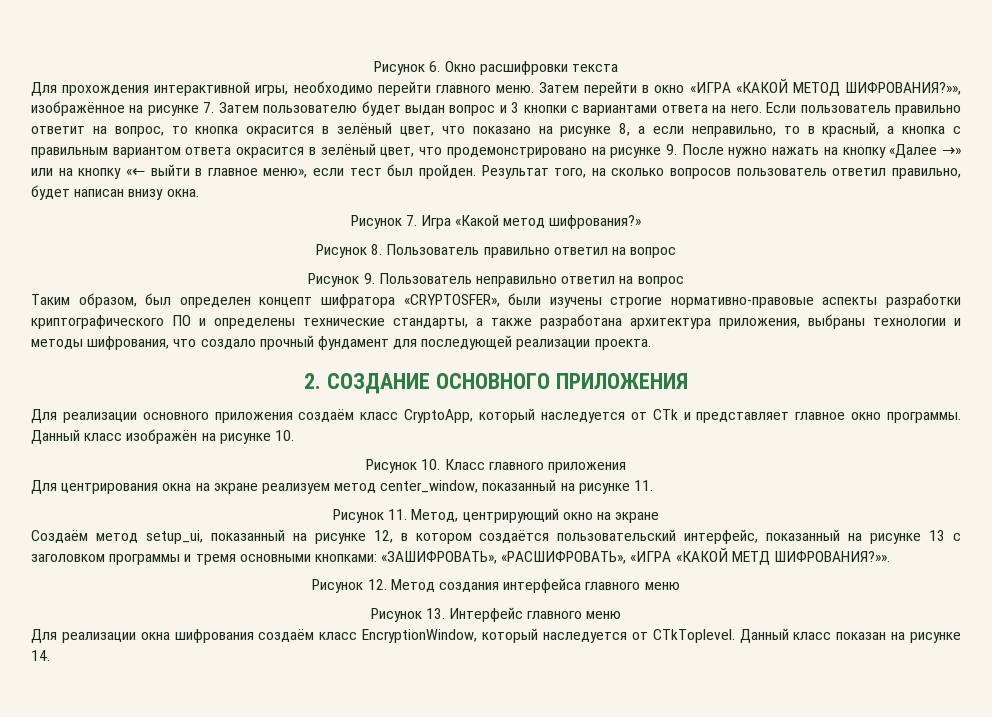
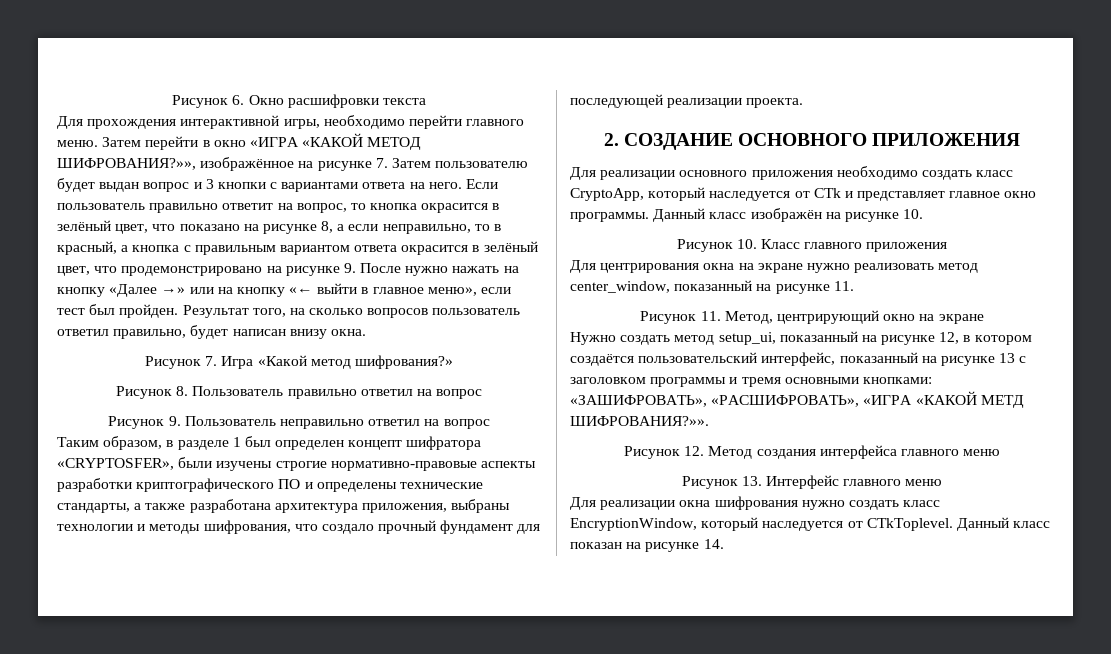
- Таким образом, был определен концепт шифратора «CRYPTOSFER», были изучены строгие нормативно-правовые аспекты разработки криптографического ПО и определены технические стандарты, а также разработана архитектура приложения, выбраны технологии и методы шифрования, что создало прочный фундамент для последующей реализации проекта.
+ Таким образом, в разделе 1 был определен концепт шифратора «CRYPTOSFER», были изучены строгие нормативно-правовые аспекты разработки криптографического ПО и определены технические стандарты, а также разработана архитектура приложения, выбраны технологии и методы шифрования, что создало прочный фундамент для последующей реализации проекта.
- Для реализации основного приложения создаём класс CryptoApp, который наследуется от CTk и представляет главное окно программы.
+ Для реализации основного приложения необходимо создать класс CryptoApp, который наследуется от CTk и представляет главное окно программы.
- Для центрирования окна на экране реализуем метод center_window, показанный на рисунке 11.
+ Для центрирования окна на экране нужно реализовать метод center_window, показанный на рисунке 11.
- Создаём метод setup_ui, показанный на рисунке 12, в котором создаётся пользовательский интерфейс, показанный на рисунке 13 с заголовком программы и тремя основными кнопками: «ЗАШИФРОВАТЬ», «РАСШИФРОВАТЬ», «ИГРА «КАКОЙ МЕТД ШИФРОВАНИЯ?»».
+ Нужно создать метод setup_ui, показанный на рисунке 12, в котором создаётся пользовательский интерфейс, показанный на рисунке 13 с заголовком программы и тремя основными кнопками: «ЗАШИФРОВАТЬ», «РАСШИФРОВАТЬ», «ИГРА «КАКОЙ МЕТД ШИФРОВАНИЯ?»».
- Для реализации окна шифрования создаём класс EncryptionWindow, который наследуется от CTkToplevel.
+ Для реализации окна шифрования нужно создать класс EncryptionWindow, который наследуется от CTkToplevel.

